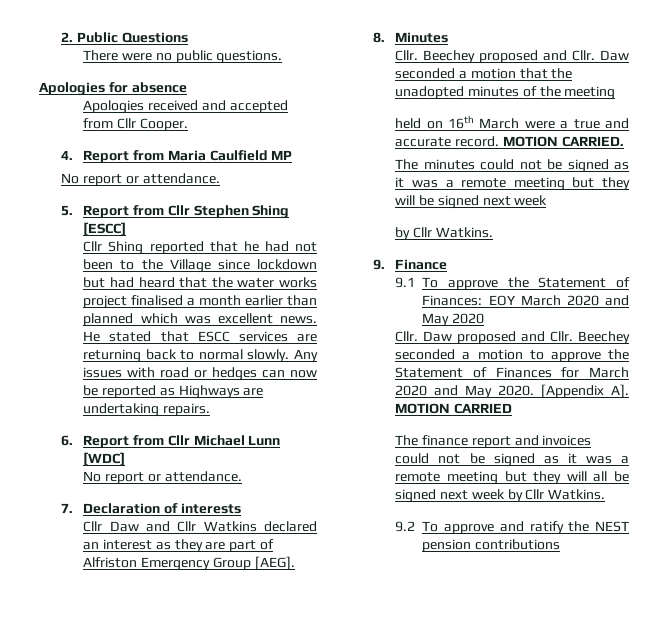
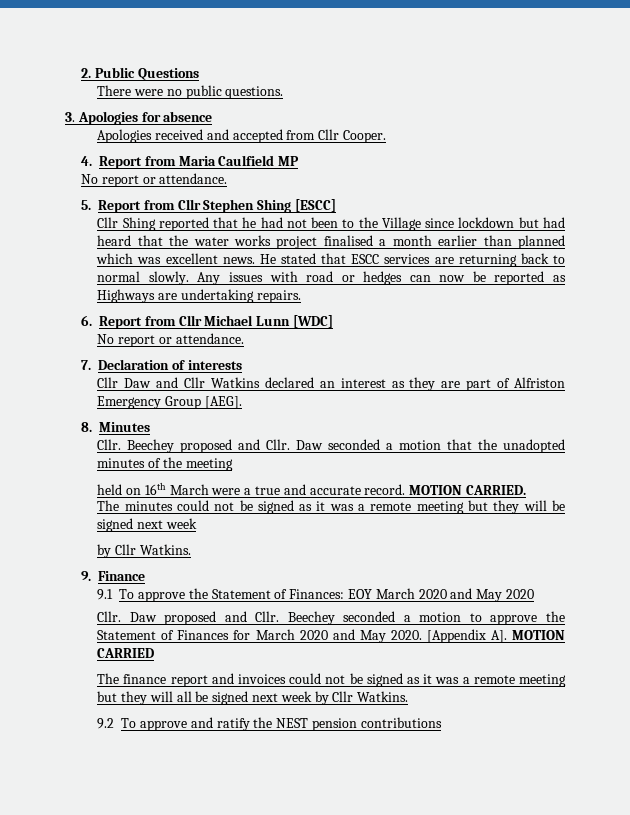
- Apologies for absence
+ 3. Apologies for absence

